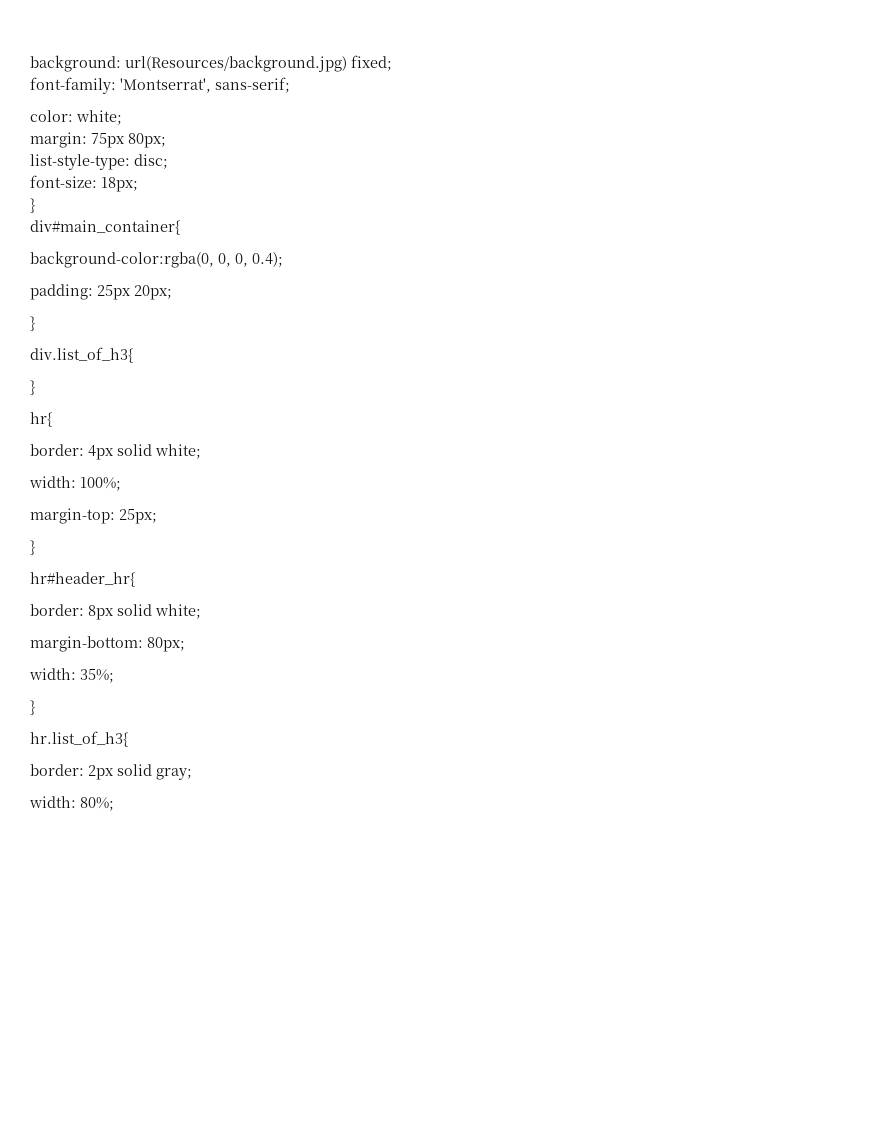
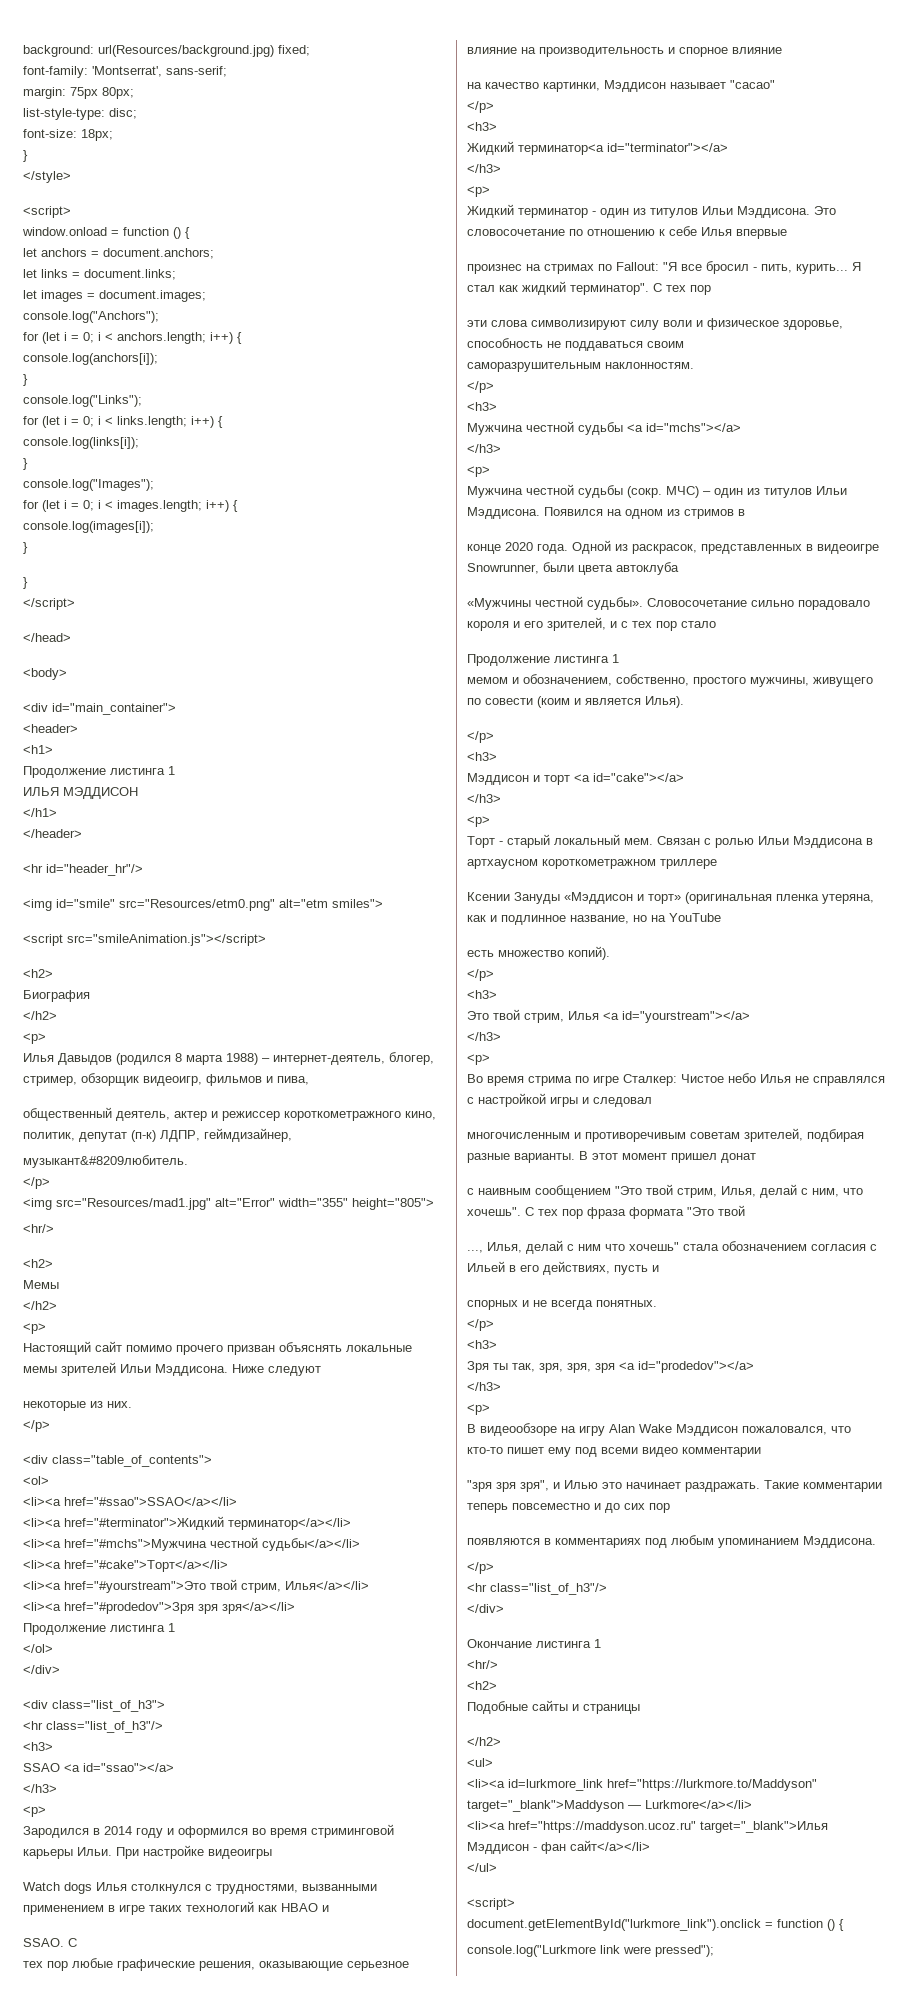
- color: white;
- div#main_container{
- background-color:rgba(0, 0, 0, 0.4);
- padding: 25px 20px;
+ </style>
+ <script>
+ window.onload = function () {
+ let anchors = document.anchors;
+ let links = document.links;
+ let images = document.images;
+ console.log("Anchors");
+ for (let i = 0; i < anchors.length; i++) {
+ console.log(anchors[i]);
  }
- div.list_of_h3{
+ console.log("Links");
+ for (let i = 0; i < links.length; i++) {
+ console.log(links[i]);
  }
- hr{
- border: 4px solid white;
- width: 100%;
- margin-top: 25px;
+ console.log("Images");
+ for (let i = 0; i < images.length; i++) {
+ console.log(images[i]);
  }
- hr#header_hr{
- border: 8px solid white;
- margin-bottom: 80px;
- width: 35%;
  }
- hr.list_of_h3{
- border: 2px solid gray;
- width: 80%;
+ </script>
+ </head>
+ <body>
+ <div id="main_container">
+ <header>
+ <h1>
+ Продолжение листинга 1
+ ИЛЬЯ МЭДДИСОН
+ </h1>
+ </header>
+ <hr id="header_hr"/>
+ <img id="smile" src="Resources/etm0.png" alt="etm smiles">
+ <script src="smileAnimation.js"></script>
+ <h2>
+ Биография
+ </h2>
+ <p>
+ Илья Давыдов (родился 8 марта 1988) – интернет-деятель, блогер, стример, обзорщик видеоигр, фильмов и пива,
+ общественный деятель, актер и режиссер короткометражного кино, политик, депутат (п-к) ЛДПР, геймдизайнер,
+ музыкант&#8209любитель.
+ </p>
+ <img src="Resources/mad1.jpg" alt="Error" width="355" height="805">
+ <hr/>
+ <h2>
+ Мемы
+ </h2>
+ <p>
+ Настоящий сайт помимо прочего призван объяснять локальные мемы зрителей Ильи Мэддисона. Ниже следуют
+ некоторые из них.
+ </p>
+ <div class="table_of_contents">
+ <ol>
+ <li><a href="#ssao">SSAO</a></li>
+ <li><a href="#terminator">Жидкий терминатор</a></li>
+ <li><a href="#mchs">Мужчина честной судьбы</a></li>
+ <li><a href="#cake">Торт</a></li>
+ <li><a href="#yourstream">Это твой стрим, Илья</a></li>
+ <li><a href="#prodedov">Зря зря зря</a></li>
+ Продолжение листинга 1
+ </ol>
+ </div>
+ <div class="list_of_h3">
+ <hr class="list_of_h3"/>
+ <h3>
+ SSAO <a id="ssao"></a>
+ </h3>
+ <p>
+ Зародился в 2014 году и оформился во время стриминговой карьеры Ильи. При настройке видеоигры
+ Watch dogs Илья столкнулся с трудностями, вызванными применением в игре таких технологий как HBAO и
+ SSAO. С
+ тех пор любые графические решения, оказывающие серьезное влияние на производительность и спорное влияние
+ на качество картинки, Мэддисон называет "сасао"
+ </p>
+ <h3>
+ Жидкий терминатор<a id="terminator"></a>
+ </h3>
+ <p>
+ Жидкий терминатор - один из титулов Ильи Мэддисона. Это словосочетание по отношению к себе Илья впервые
+ произнес на стримах по Fallout: "Я все бросил - пить, курить... Я стал как жидкий терминатор". С тех пор
+ эти слова символизируют силу воли и физическое здоровье, способность не поддаваться своим
+ саморазрушительным наклонностям.
+ </p>
+ <h3>
+ Мужчина честной судьбы <a id="mchs"></a>
+ </h3>
+ <p>
+ Мужчина честной судьбы (сокр. МЧС) – один из титулов Ильи Мэддисона. Появился на одном из стримов в
+ конце 2020 года. Одной из раскрасок, представленных в видеоигре Snowrunner, были цвета автоклуба
+ «Мужчины честной судьбы». Словосочетание сильно порадовало короля и его зрителей, и с тех пор стало
+ Продолжение листинга 1
+ мемом и обозначением, собственно, простого мужчины, живущего по совести (коим и является Илья).
+ </p>
+ <h3>
+ Мэддисон и торт <a id="cake"></a>
+ </h3>
+ <p>
+ Торт - старый локальный мем. Связан с ролью Ильи Мэддисона в артхаусном короткометражном триллере
+ Ксении Зануды «Мэддисон и торт» (оригинальная пленка утеряна, как и подлинное название, но на YouTube
+ есть множество копий).
+ </p>
+ <h3>
+ Это твой стрим, Илья <a id="yourstream"></a>
+ </h3>
+ <p>
+ Во время стрима по игре Сталкер: Чистое небо Илья не справлялся с настройкой игры и следовал
+ многочисленным и противоречивым советам зрителей, подбирая разные варианты. В этот момент пришел донат
+ с наивным сообщением "Это твой стрим, Илья, делай с ним, что хочешь". С тех пор фраза формата "Это твой
+ ..., Илья, делай с ним что хочешь" стала обозначением согласия с Ильей в его действиях, пусть и
+ спорных и не всегда понятных.
+ </p>
+ <h3>
+ Зря ты так, зря, зря, зря <a id="prodedov"></a>
+ </h3>
+ <p>
+ В видеообзоре на игру Alan Wake Мэддисон пожаловался, что кто-то пишет ему под всеми видео комментарии
+ "зря зря зря", и Илью это начинает раздражать. Такие комментарии теперь повсеместно и до сих пор
+ появляются в комментариях под любым упоминанием Мэддисона.
+ </p>
+ <hr class="list_of_h3"/>
+ </div>
+ Окончание листинга 1
+ <hr/>
+ <h2>
+ Подобные сайты и страницы
+ </h2>
+ <ul>
+ <li><a id=lurkmore_link href="https://lurkmore.to/Maddyson" target="_blank">Maddyson — Lurkmore</a></li>
+ <li><a href="https://maddyson.ucoz.ru" target="_blank">Илья Мэддисон - фан сайт</a></li>
+ </ul>
+ <script>
+ document.getElementById("lurkmore_link").onclick = function () {
+ console.log("Lurkmore link were pressed");

